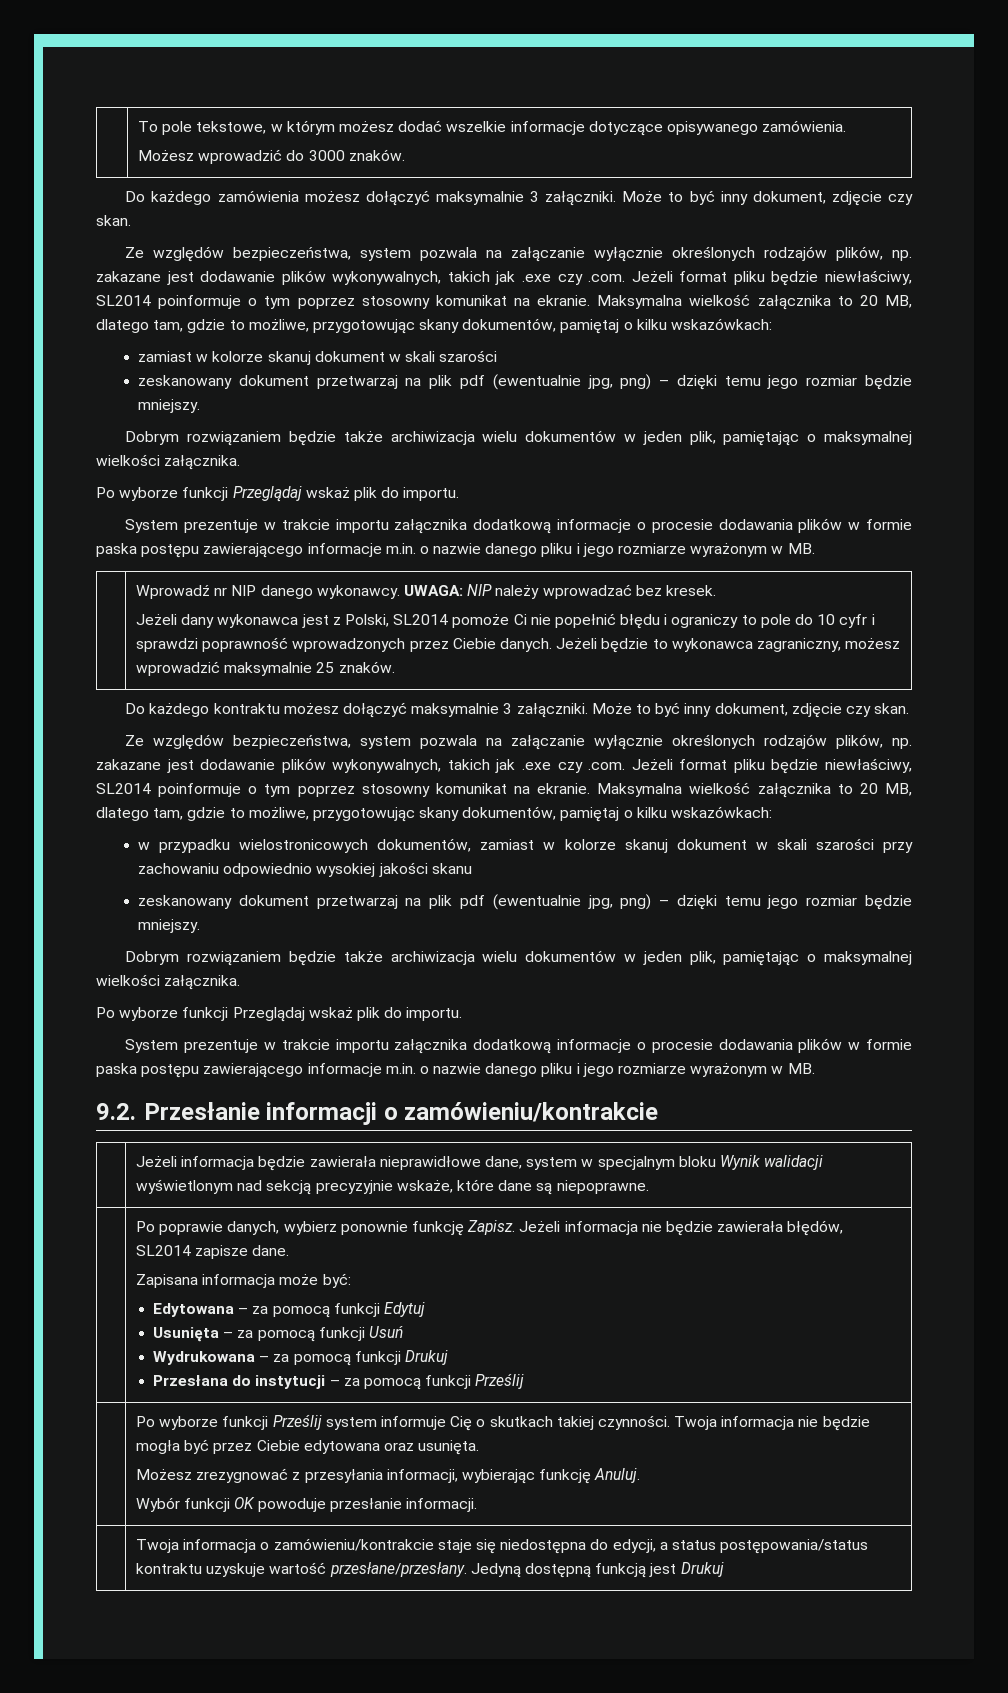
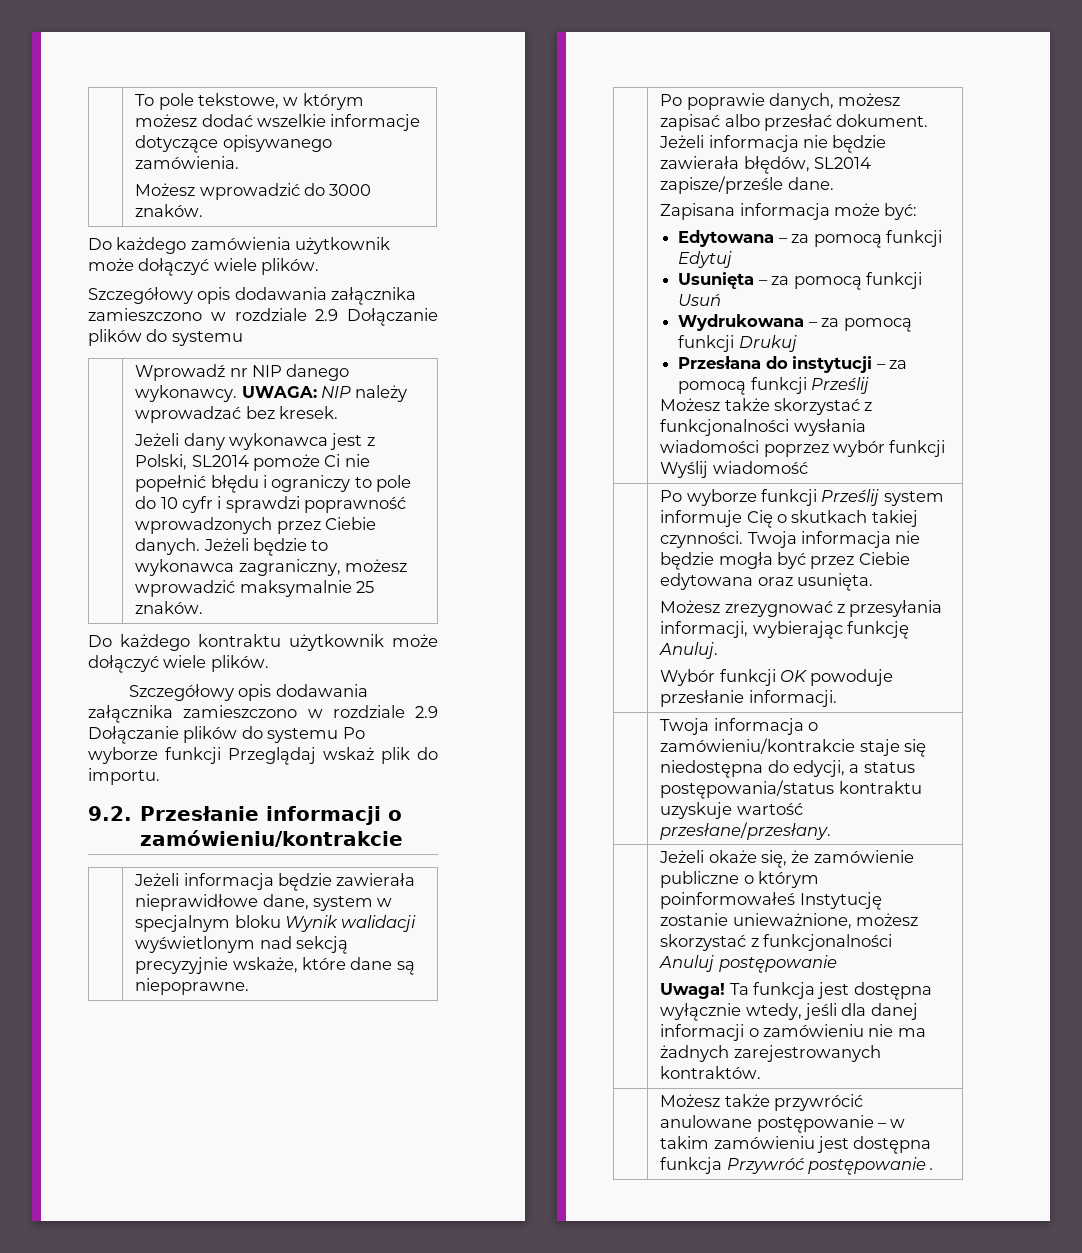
- Do każdego zamówienia możesz dołączyć maksymalnie 3 załączniki. Może to być inny dokument, zdjęcie czy skan.
- Ze względów bezpieczeństwa, system pozwala na załączanie wyłącznie określonych rodzajów plików, np. zakazane jest dodawanie plików wykonywalnych, takich jak .exe czy .com. Jeżeli format pliku będzie niewłaściwy, SL2014 poinformuje o tym poprzez stosowny komunikat na ekranie. Maksymalna wielkość załącznika to 20 MB, dlatego tam, gdzie to możliwe, przygotowując skany dokumentów, pamiętaj o kilku wskazówkach:
- zamiast w kolorze skanuj dokument w skali szarości
- zeskanowany dokument przetwarzaj na plik pdf (ewentualnie jpg, png) – dzięki temu jego rozmiar będzie mniejszy.
- Dobrym rozwiązaniem będzie także archiwizacja wielu dokumentów w jeden plik, pamiętając o maksymalnej wielkości załącznika.
- Po wyborze funkcji Przeglądaj wskaż plik do importu.
- System prezentuje w trakcie importu załącznika dodatkową informacje o procesie dodawania plików w formie paska postępu zawierającego informacje m.in. o nazwie danego pliku i jego rozmiarze wyrażonym w MB.
+ Do każdego zamówienia użytkownik może dołączyć wiele plików.
+ Szczegółowy opis dodawania załącznika zamieszczono w rozdziale 2.9 Dołączanie plików do systemu
- Do każdego kontraktu możesz dołączyć maksymalnie 3 załączniki. Może to być inny dokument, zdjęcie czy skan.
- Ze względów bezpieczeństwa, system pozwala na załączanie wyłącznie określonych rodzajów plików, np. zakazane jest dodawanie plików wykonywalnych, takich jak .exe czy .com. Jeżeli format pliku będzie niewłaściwy, SL2014 poinformuje o tym poprzez stosowny komunikat na ekranie. Maksymalna wielkość załącznika to 20 MB, dlatego tam, gdzie to możliwe, przygotowując skany dokumentów, pamiętaj o kilku wskazówkach:
- w przypadku wielostronicowych dokumentów, zamiast w kolorze skanuj dokument w skali szarości przy zachowaniu odpowiednio wysokiej jakości skanu
- zeskanowany dokument przetwarzaj na plik pdf (ewentualnie jpg, png) – dzięki temu jego rozmiar będzie mniejszy.
- Dobrym rozwiązaniem będzie także archiwizacja wielu dokumentów w jeden plik, pamiętając o maksymalnej wielkości załącznika.
- Po wyborze funkcji Przeglądaj wskaż plik do importu.
- System prezentuje w trakcie importu załącznika dodatkową informacje o procesie dodawania plików w formie paska postępu zawierającego informacje m.in. o nazwie danego pliku i jego rozmiarze wyrażonym w MB.
+ Do każdego kontraktu użytkownik może dołączyć wiele plików.
+ Szczegółowy opis dodawania załącznika zamieszczono w rozdziale 2.9 Dołączanie plików do systemu Po wyborze funkcji Przeglądaj wskaż plik do importu.
- Po poprawie danych, wybierz ponownie funkcję Zapisz.
+ Po poprawie danych, możesz zapisać albo przesłać dokument.
- Jeżeli informacja nie będzie zawierała błędów, SL2014 zapisze dane.
+ Jeżeli informacja nie będzie zawierała błędów, SL2014 zapisze/prześle dane.
+ Możesz także skorzystać z funkcjonalności wysłania wiadomości poprzez wybór funkcji Wyślij wiadomość
- | Twoja informacja o zamówieniu/kontrakcie staje się niedostępna do edycji, a status postępowania/status kontraktu uzyskuje wartość przesłane/przesłany. Jedyną dostępną funkcją jest Drukuj
+ | Twoja informacja o zamówieniu/kontrakcie staje się niedostępna do edycji, a status postępowania/status kontraktu uzyskuje wartość przesłane/przesłany.
+ | Jeżeli okaże się, że zamówienie publiczne o którym poinformowałeś Instytucję zostanie unieważnione, możesz skorzystać z funkcjonalności Anuluj postępowanie
+ Uwaga! Ta funkcja jest dostępna wyłącznie wtedy, jeśli dla danej informacji o zamówieniu nie ma żadnych zarejestrowanych kontraktów.
+ | Możesz także przywrócić anulowane postępowanie – w takim zamówieniu jest dostępna funkcja Przywróć postępowanie .

